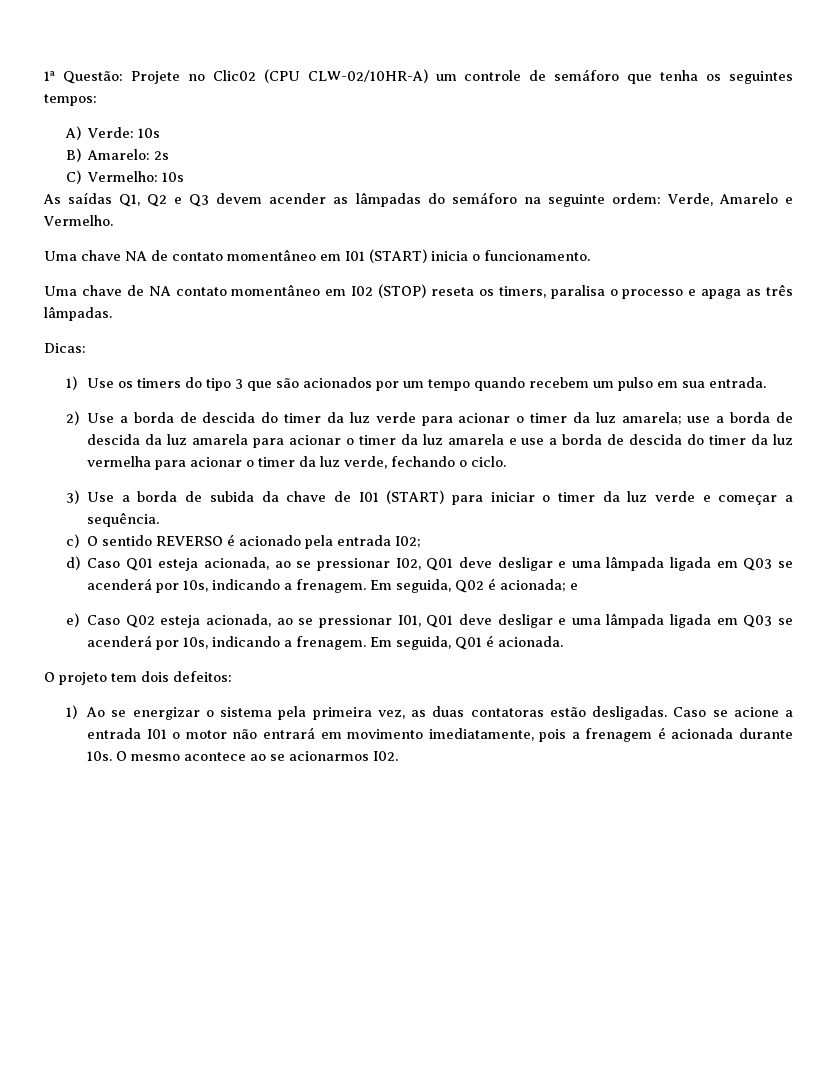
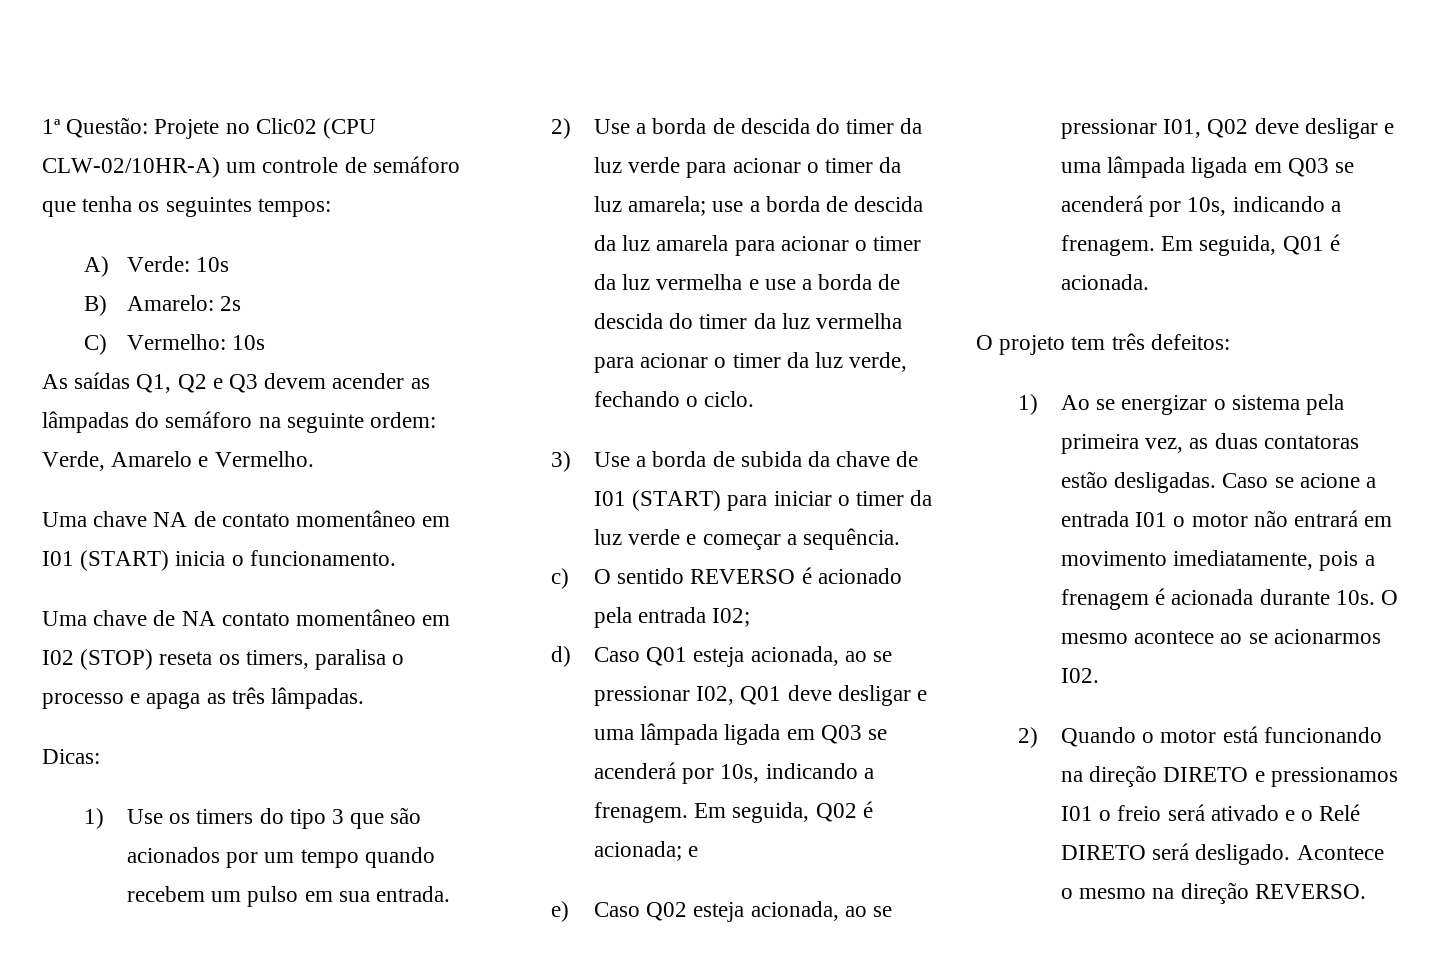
- 2) Use a borda de descida do timer da luz verde para acionar o timer da luz amarela; use a borda de descida da luz amarela para acionar o timer da luz amarela e use a borda de descida do timer da luz vermelha para acionar o timer da luz verde, fechando o ciclo.
+ 2) Use a borda de descida do timer da luz verde para acionar o timer da luz amarela; use a borda de descida da luz amarela para acionar o timer da luz vermelha e use a borda de descida do timer da luz vermelha para acionar o timer da luz verde, fechando o ciclo.
- e) Caso Q02 esteja acionada, ao se pressionar I01, Q01 deve desligar e uma lâmpada ligada em Q03 se acenderá por 10s, indicando a frenagem.
+ e) Caso Q02 esteja acionada, ao se pressionar I01, Q02 deve desligar e uma lâmpada ligada em Q03 se acenderá por 10s, indicando a frenagem.
- O projeto tem dois defeitos:
+ O projeto tem três defeitos:
+ 2) Quando o motor está funcionando na direção DIRETO e pressionamos I01 o freio será ativado e o Relé DIRETO será desligado. Acontece o mesmo na direção REVERSO.

